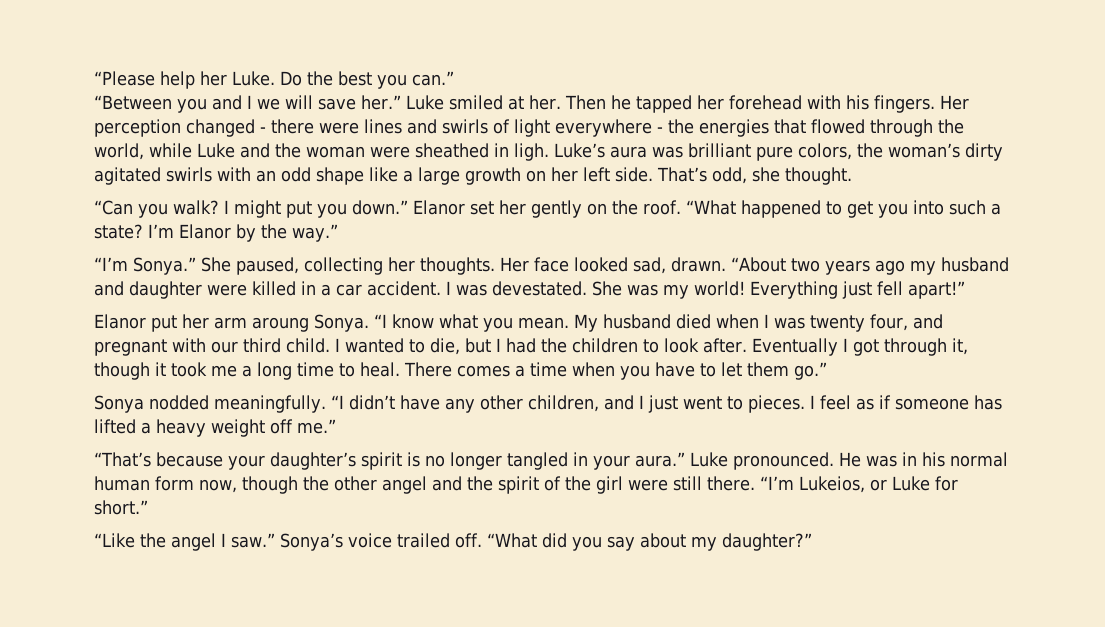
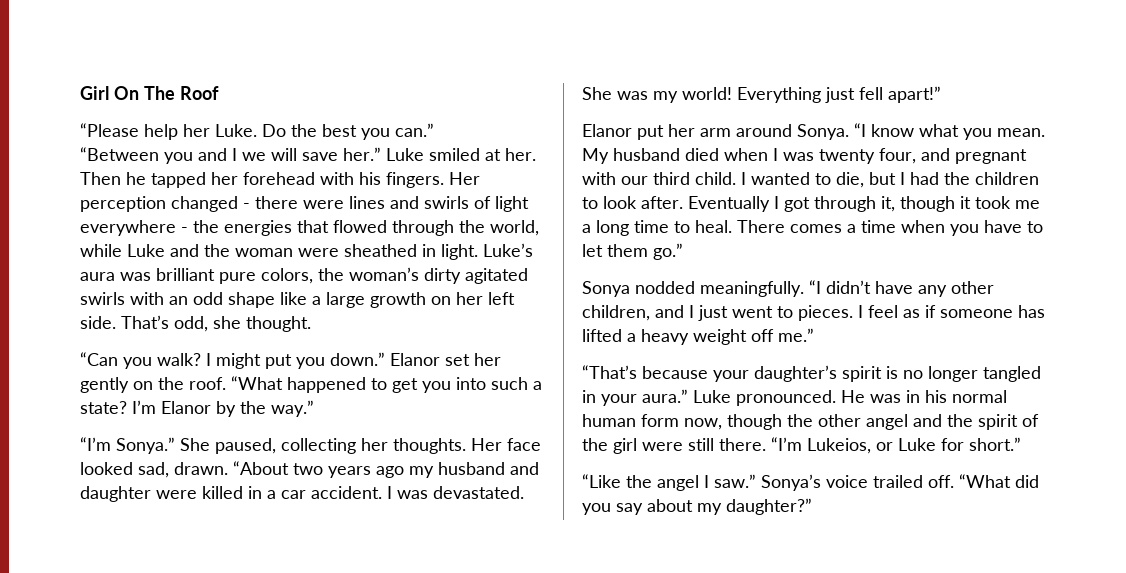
+ Girl On The Roof
- Her perception changed - there were lines and swirls of light everywhere - the energies that flowed through the world, while Luke and the woman were sheathed in ligh.
+ Her perception changed - there were lines and swirls of light everywhere - the energies that flowed through the world, while Luke and the woman were sheathed in light.
- I was devestated.
+ I was devastated.
- Elanor put her arm aroung Sonya.
+ Elanor put her arm around Sonya.

